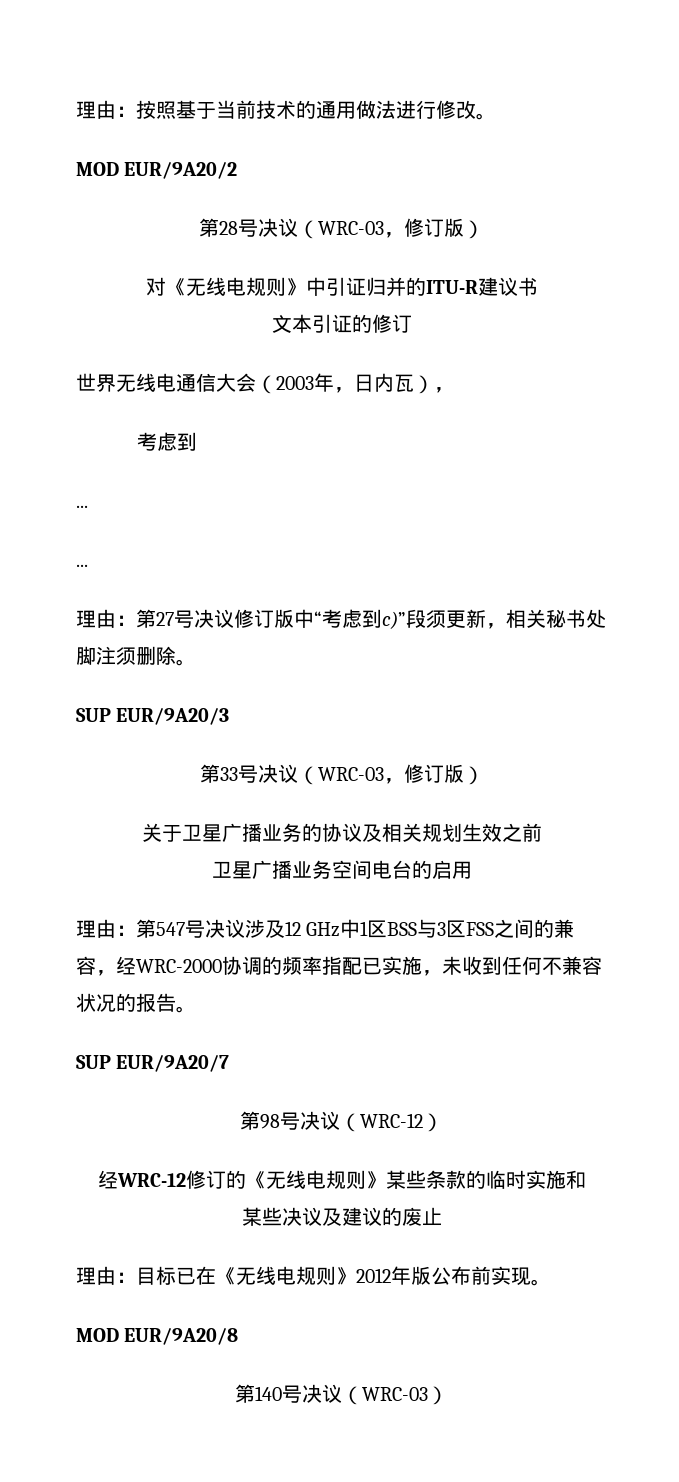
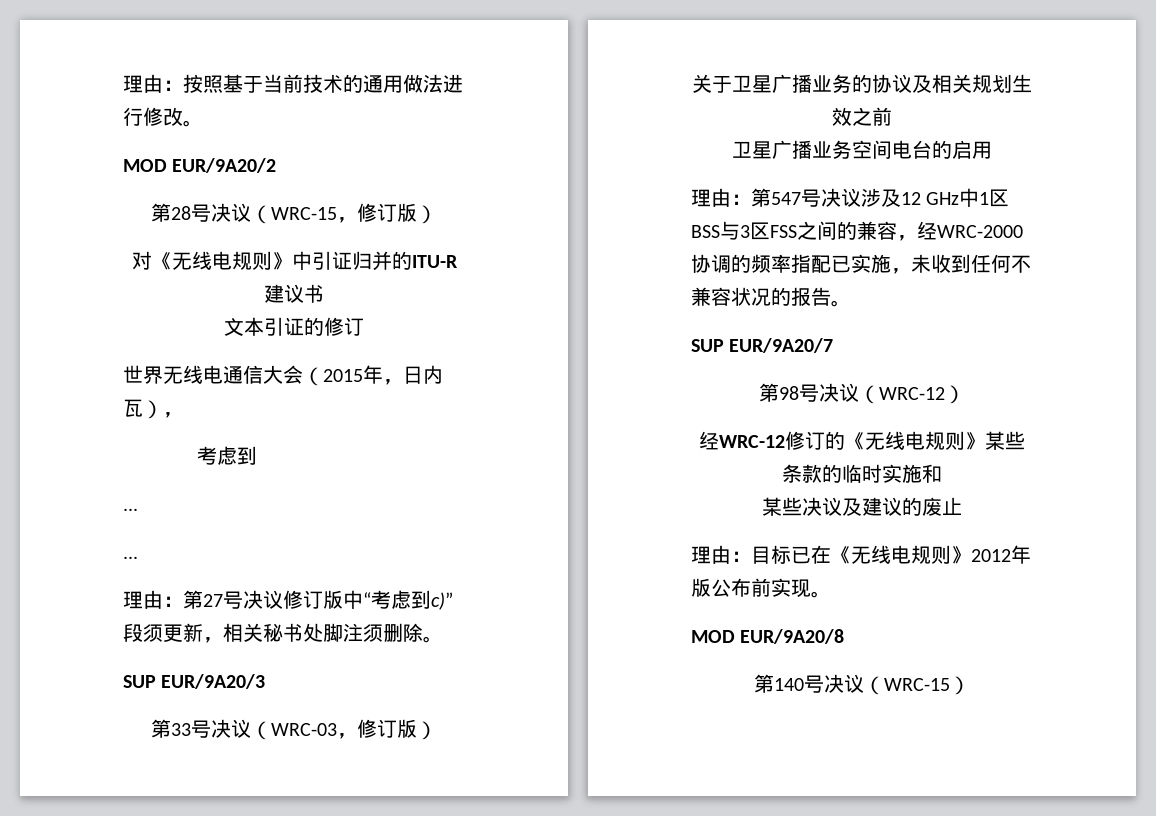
- 第28号决议（WRC-03，修订版）
+ 第28号决议（WRC-15，修订版）
- 世界无线电通信大会（2003年，日内瓦），
+ 世界无线电通信大会（2015年，日内瓦），
- 第140号决议（WRC-03）
+ 第140号决议（WRC-15）

